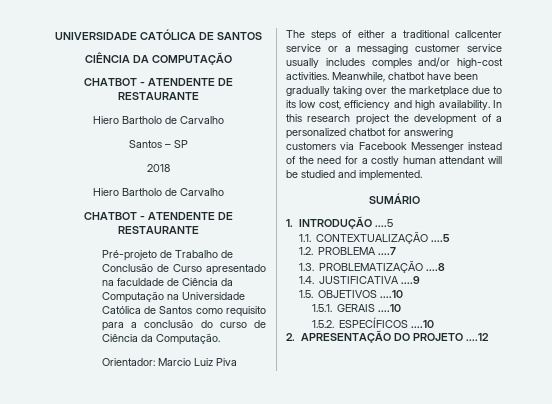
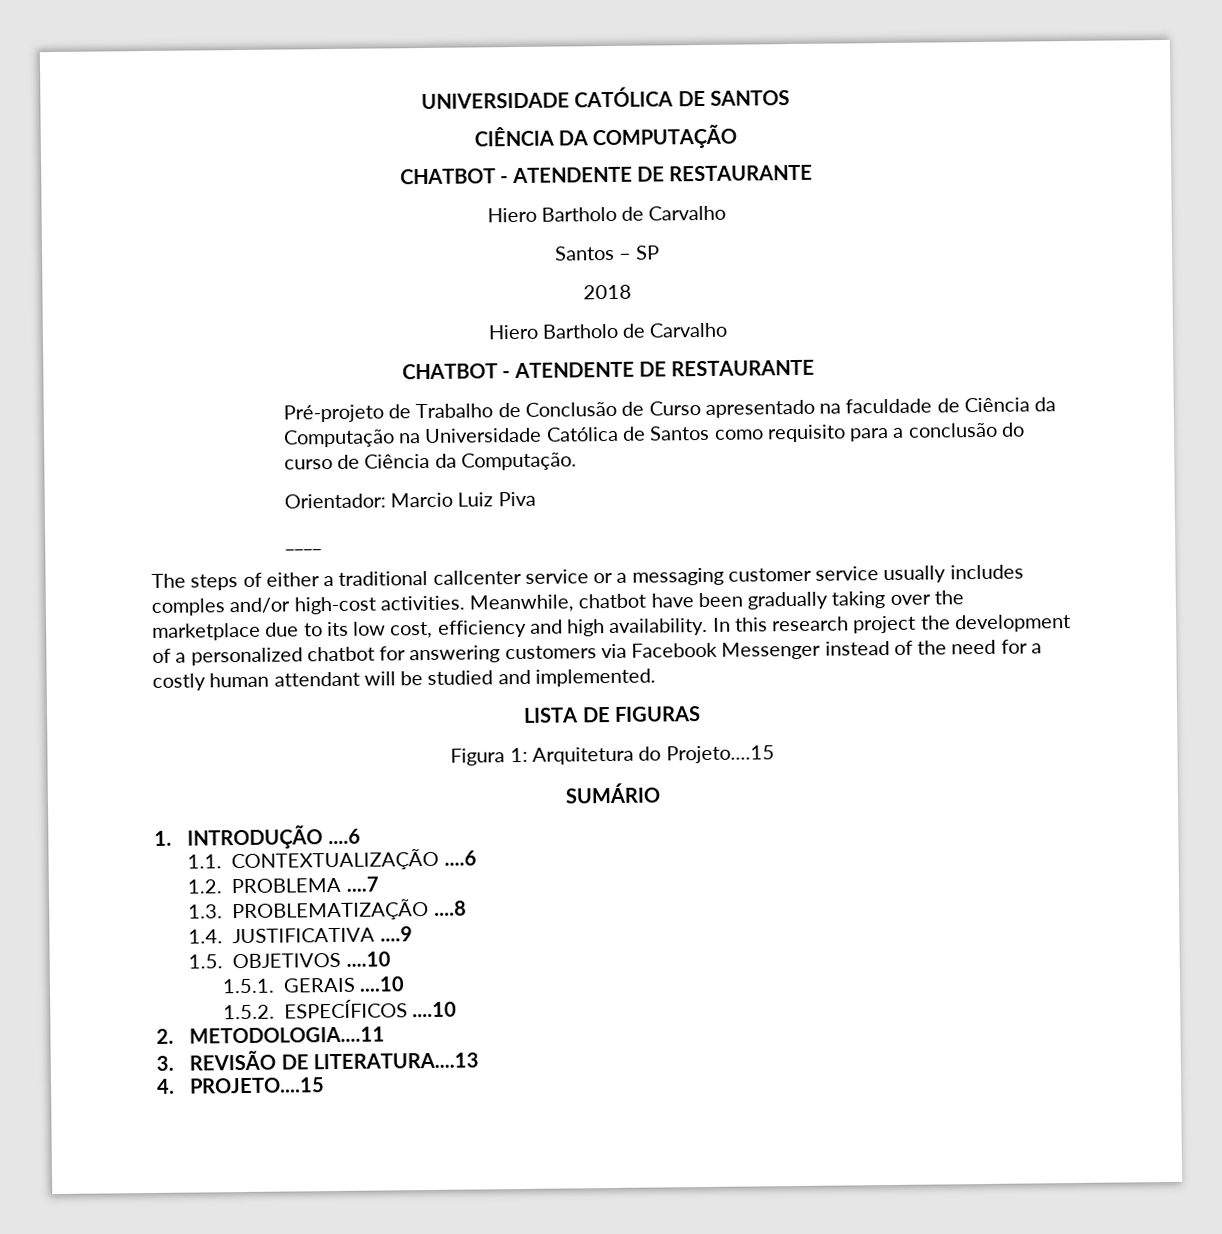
+ ____
+ LISTA DE FIGURAS
+ Figura 1: Arquitetura do Projeto....15
- 1. INTRODUÇÃO ....5
+ 1. INTRODUÇÃO ....6
- 1.1. CONTEXTUALIZAÇÃO ....5
+ 1.1. CONTEXTUALIZAÇÃO ....6
- 2. APRESENTAÇÃO DO PROJETO ....12
+ 2. METODOLOGIA....11
+ 3. REVISÃO DE LITERATURA....13
+ 4. PROJETO....15

